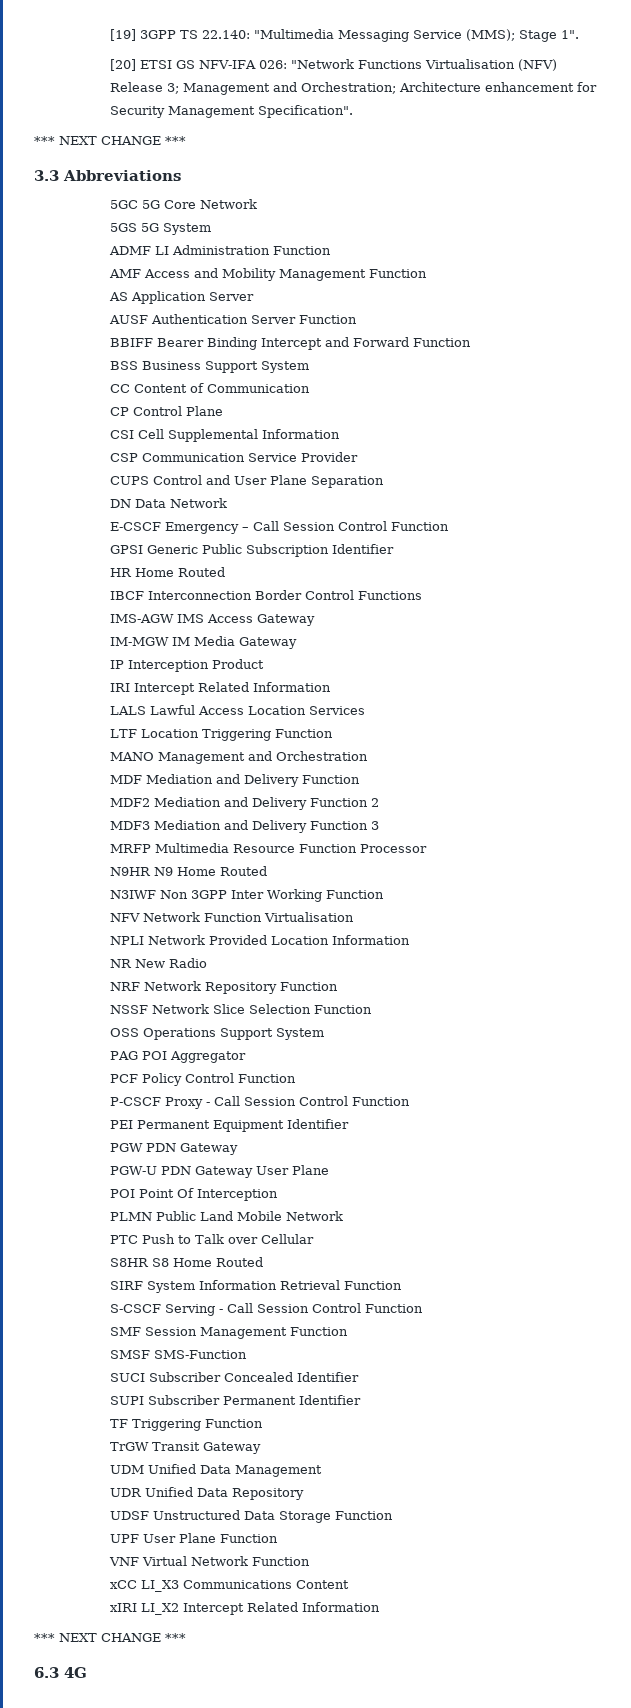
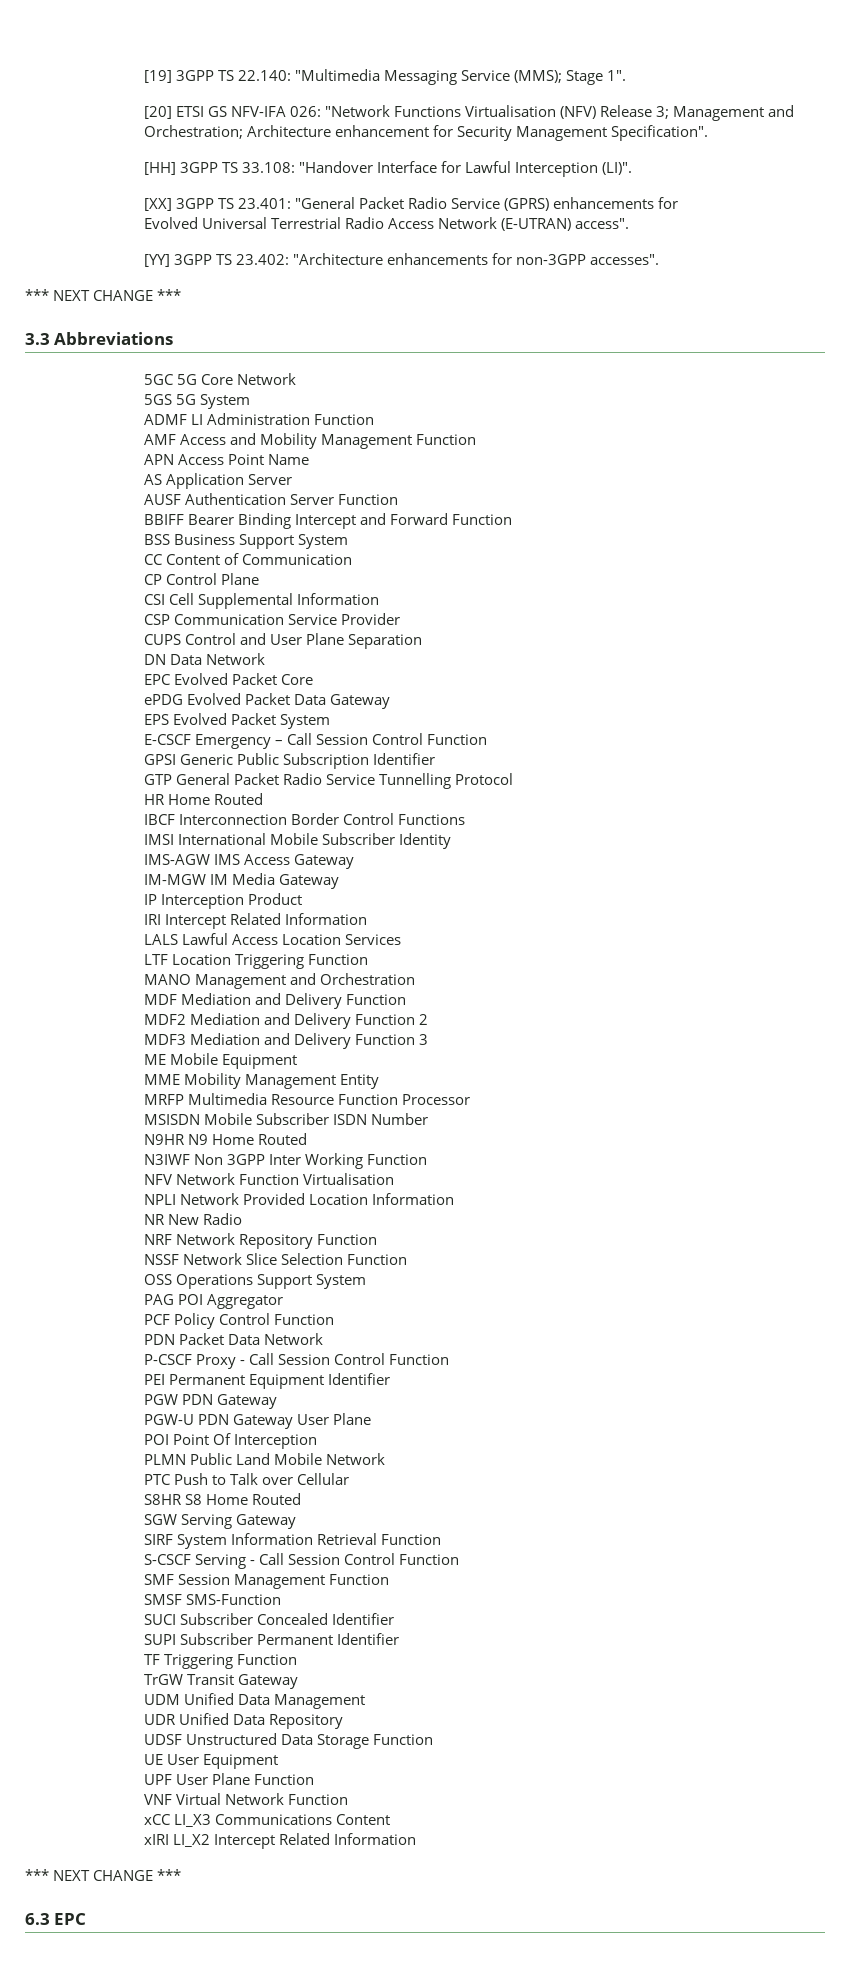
+ [HH] 3GPP TS 33.108: "Handover Interface for Lawful Interception (LI)".
+ [XX] 3GPP TS 23.401: "General Packet Radio Service (GPRS) enhancements for
+ Evolved Universal Terrestrial Radio Access Network (E-UTRAN) access".
+ [YY] 3GPP TS 23.402: "Architecture enhancements for non-3GPP accesses".
+ APN Access Point Name
+ EPC Evolved Packet Core
+ ePDG Evolved Packet Data Gateway
+ EPS Evolved Packet System
+ GTP General Packet Radio Service Tunnelling Protocol
+ IMSI International Mobile Subscriber Identity
+ ME Mobile Equipment
+ MME Mobility Management Entity
+ MSISDN Mobile Subscriber ISDN Number
+ PDN Packet Data Network
+ SGW Serving Gateway
+ UE User Equipment
- 6.3 4G
+ 6.3 EPC

